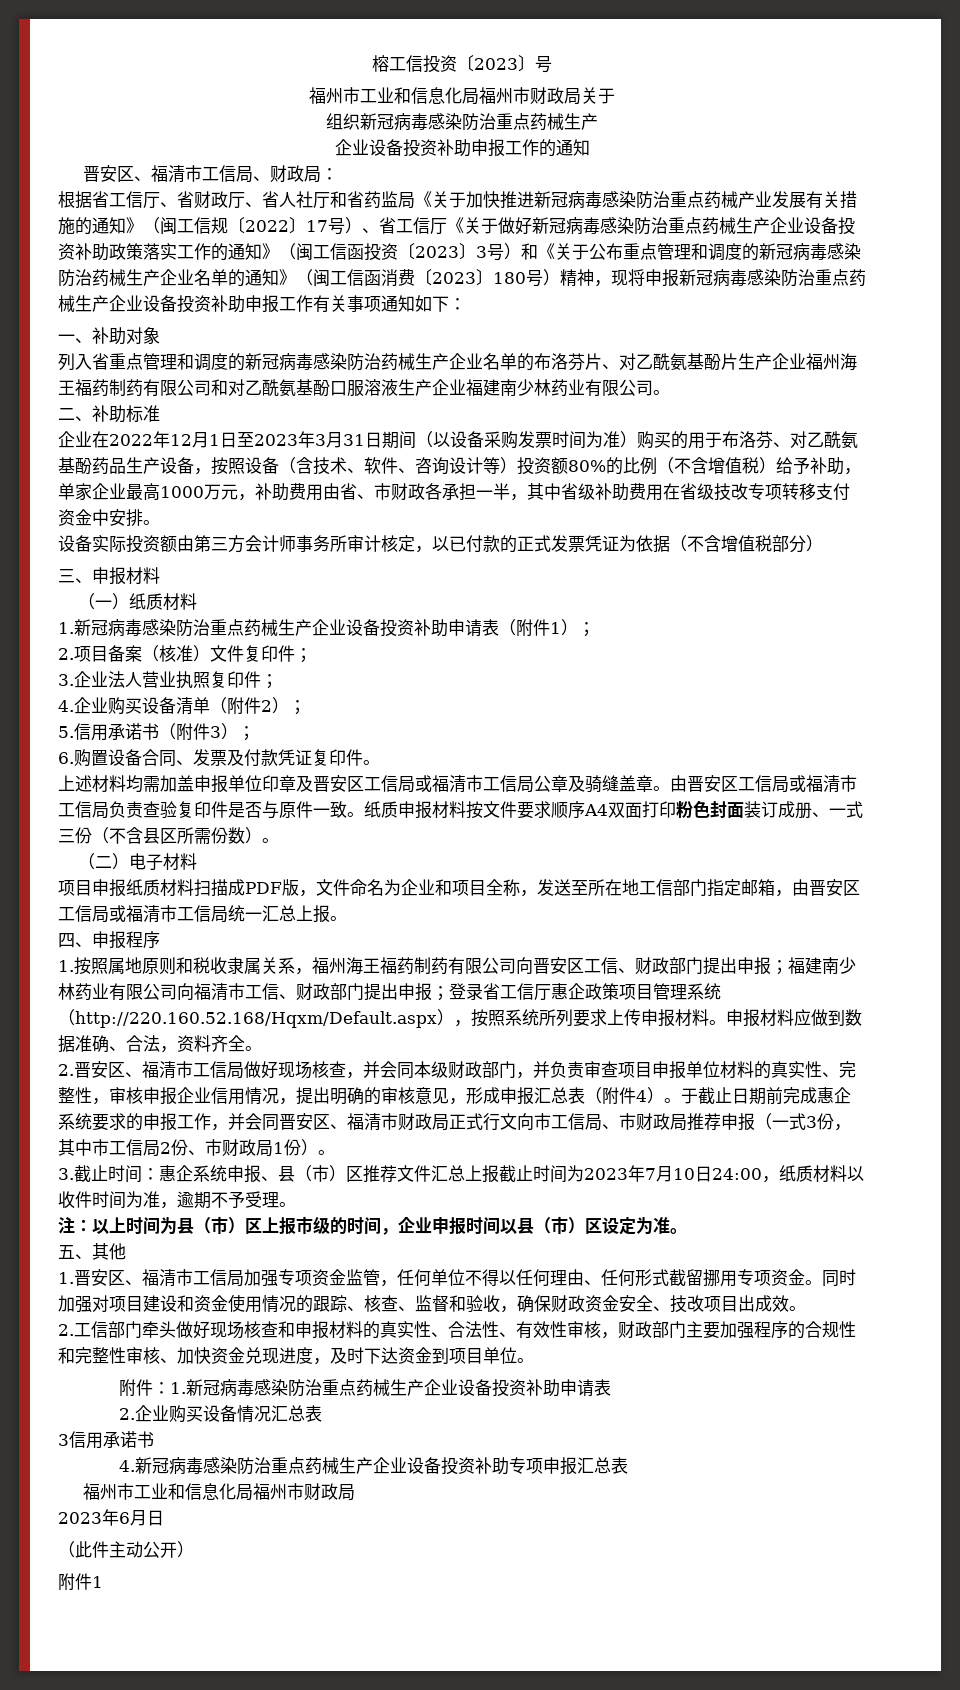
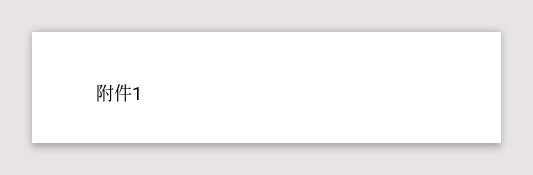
- 榕工信投资〔2023〕号
- 福州市工业和信息化局福州市财政局关于
- 组织新冠病毒感染防治重点药械生产
- 企业设备投资补助申报工作的通知
- 晋安区、福清市工信局、财政局：
- 根据省工信厅、省财政厅、省人社厅和省药监局《关于加快推进新冠病毒感染防治重点药械产业发展有关措施的通知》（闽工信规〔2022〕17号）、省工信厅《关于做好新冠病毒感染防治重点药械生产企业设备投资补助政策落实工作的通知》（闽工信函投资〔2023〕3号）和《关于公布重点管理和调度的新冠病毒感染防治药械生产企业名单的通知》（闽工信函消费〔2023〕180号）精神，现将申报新冠病毒感染防治重点药械生产企业设备投资补助申报工作有关事项通知如下：
- 一、补助对象
- 列入省重点管理和调度的新冠病毒感染防治药械生产企业名单的布洛芬片、对乙酰氨基酚片生产企业福州海王福药制药有限公司和对乙酰氨基酚口服溶液生产企业福建南少林药业有限公司。
- 二、补助标准
- 企业在2022年12月1日至2023年3月31日期间（以设备采购发票时间为准）购买的用于布洛芬、对乙酰氨基酚药品生产设备，按照设备（含技术、软件、咨询设计等）投资额80%的比例（不含增值税）给予补助，单家企业最高1000万元，补助费用由省、市财政各承担一半，其中省级补助费用在省级技改专项转移支付资金中安排。
- 设备实际投资额由第三方会计师事务所审计核定，以已付款的正式发票凭证为依据（不含增值税部分）
- 三、申报材料
- （一）纸质材料
- 1.新冠病毒感染防治重点药械生产企业设备投资补助申请表（附件1）；
- 2.项目备案（核准）文件复印件；
- 3.企业法人营业执照复印件；
- 4.企业购买设备清单（附件2）；
- 5.信用承诺书（附件3）；
- 6.购置设备合同、发票及付款凭证复印件。
- 上述材料均需加盖申报单位印章及晋安区工信局或福清市工信局公章及骑缝盖章。由晋安区工信局或福清市工信局负责查验复印件是否与原件一致。纸质申报材料按文件要求顺序A4双面打印粉色封面装订成册、一式三份（不含县区所需份数）。
- （二）电子材料
- 项目申报纸质材料扫描成PDF版，文件命名为企业和项目全称，发送至所在地工信部门指定邮箱，由晋安区工信局或福清市工信局统一汇总上报。
- 四、申报程序
- 1.按照属地原则和税收隶属关系，福州海王福药制药有限公司向晋安区工信、财政部门提出申报；福建南少林药业有限公司向福清市工信、财政部门提出申报；登录省工信厅惠企政策项目管理系统（http://220.160.52.168/Hqxm/Default.aspx），按照系统所列要求上传申报材料。申报材料应做到数据准确、合法，资料齐全。
- 2.晋安区、福清市工信局做好现场核查，并会同本级财政部门，并负责审查项目申报单位材料的真实性、完整性，审核申报企业信用情况，提出明确的审核意见，形成申报汇总表（附件4）。于截止日期前完成惠企系统要求的申报工作，并会同晋安区、福清市财政局正式行文向市工信局、市财政局推荐申报（一式3份，其中市工信局2份、市财政局1份）。
- 3.截止时间：惠企系统申报、县（市）区推荐文件汇总上报截止时间为2023年7月10日24:00，纸质材料以收件时间为准，逾期不予受理。
- 注：以上时间为县（市）区上报市级的时间，企业申报时间以县（市）区设定为准。
- 五、其他
- 1.晋安区、福清市工信局加强专项资金监管，任何单位不得以任何理由、任何形式截留挪用专项资金。同时加强对项目建设和资金使用情况的跟踪、核查、监督和验收，确保财政资金安全、技改项目出成效。
- 2.工信部门牵头做好现场核查和申报材料的真实性、合法性、有效性审核，财政部门主要加强程序的合规性和完整性审核、加快资金兑现进度，及时下达资金到项目单位。
- 附件：1.新冠病毒感染防治重点药械生产企业设备投资补助申请表
- 2.企业购买设备情况汇总表
- 3信用承诺书
- 4.新冠病毒感染防治重点药械生产企业设备投资补助专项申报汇总表
- 福州市工业和信息化局福州市财政局
- 2023年6月日
- （此件主动公开）

